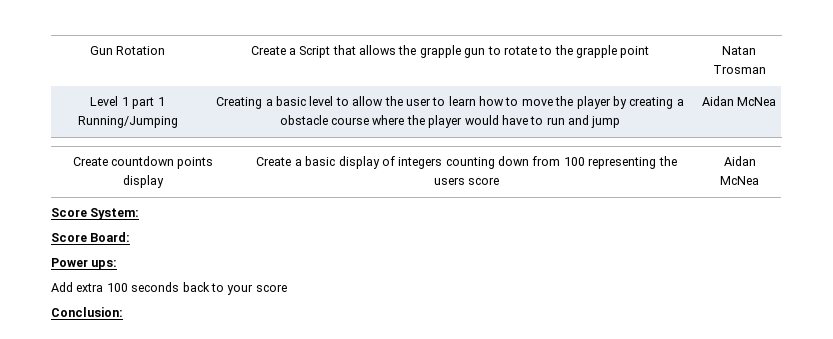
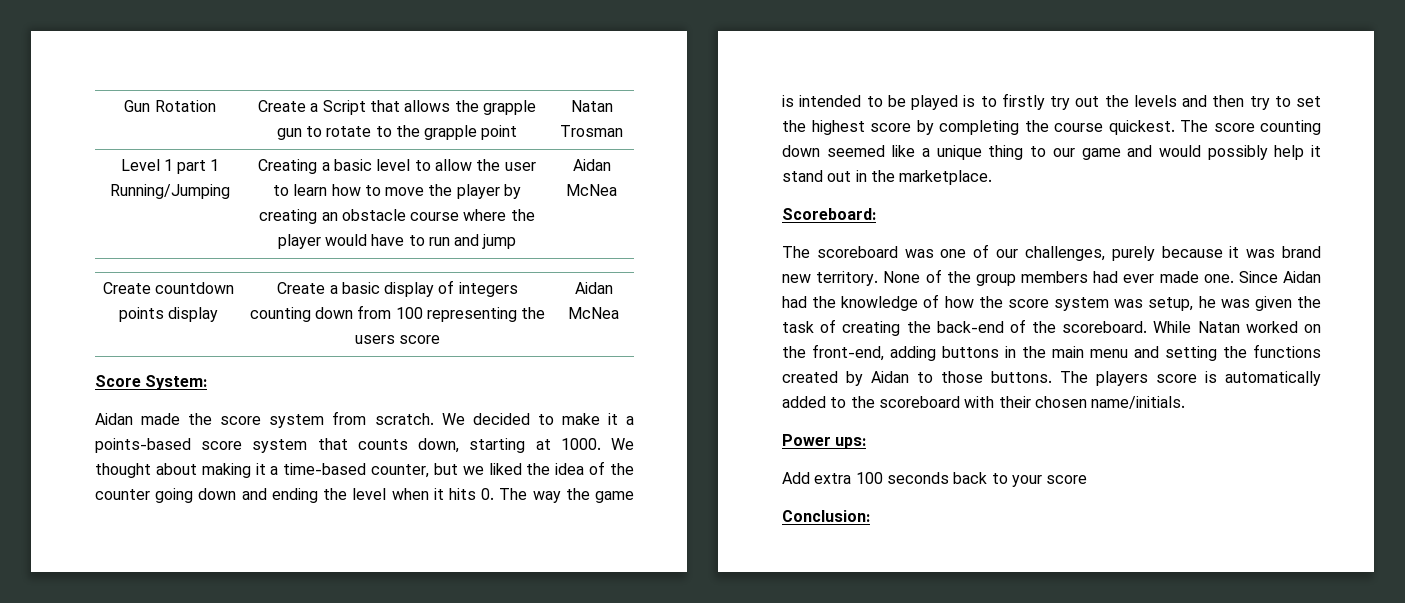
- Level 1 part 1 Running/Jumping | Creating a basic level to allow the user to learn how to move the player by creating a obstacle course where the player would have to run and jump | Aidan McNea
+ Level 1 part 1 Running/Jumping | Creating a basic level to allow the user to learn how to move the player by creating an obstacle course where the player would have to run and jump | Aidan McNea
- Score Board:
+ Aidan made the score system from scratch. We decided to make it a points-based score system that counts down, starting at 1000. We thought about making it a time-based counter, but we liked the idea of the counter going down and ending the level when it hits 0. The way the game is intended to be played is to firstly try out the levels and then try to set the highest score by completing the course quickest. The score counting down seemed like a unique thing to our game and would possibly help it stand out in the marketplace.
+ Scoreboard:
+ The scoreboard was one of our challenges, purely because it was brand new territory. None of the group members had ever made one. Since Aidan had the knowledge of how the score system was setup, he was given the task of creating the back-end of the scoreboard. While Natan worked on the front-end, adding buttons in the main menu and setting the functions created by Aidan to those buttons. The players score is automatically added to the scoreboard with their chosen name/initials.

